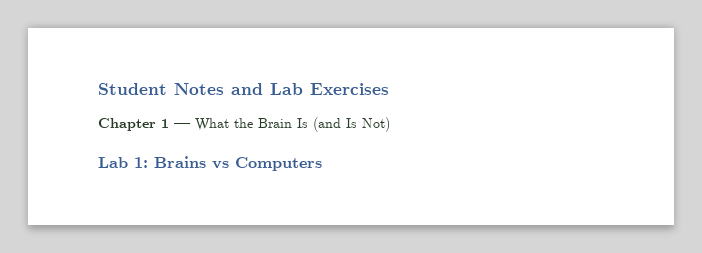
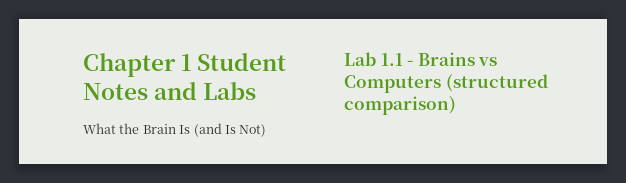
- Student Notes and Lab Exercises
- Chapter 1 — What the Brain Is (and Is Not)
+ Chapter 1 Student Notes and Labs
+ What the Brain Is (and Is Not)
- Lab 1: Brains vs Computers
+ Lab 1.1 - Brains vs Computers (structured comparison)

